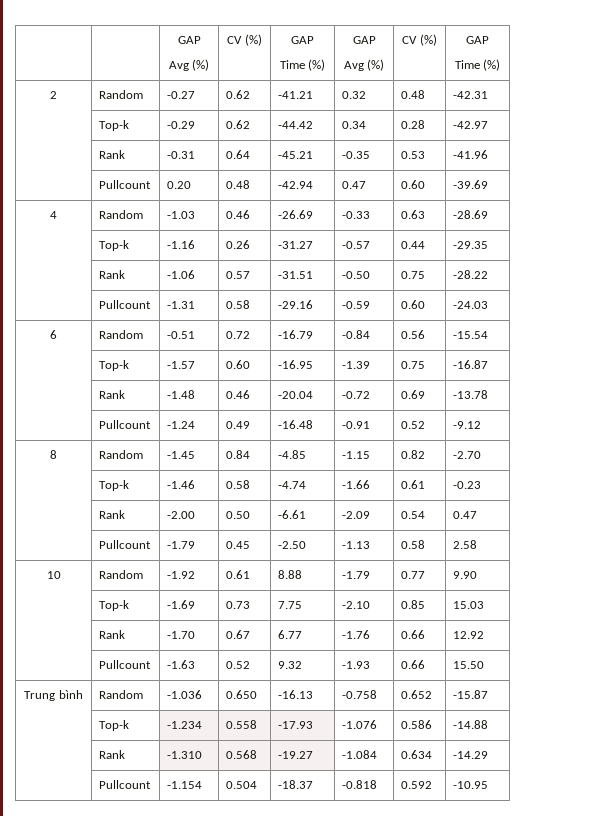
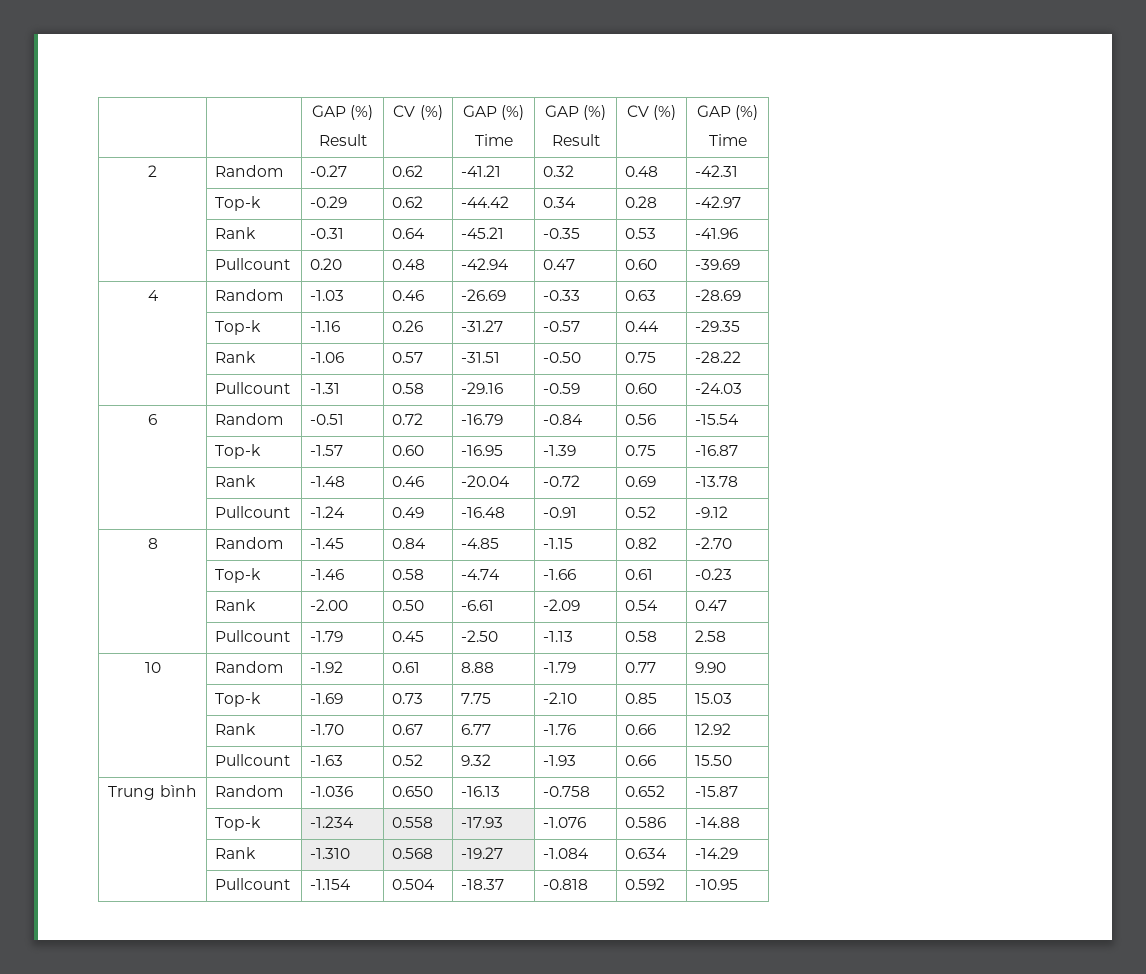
- | | GAP
- Avg (%) | CV (%) | GAP
- Time (%) | GAP
- Avg (%) | CV (%) | GAP
- Time (%)
+ | | GAP (%)
+ Result | CV (%) | GAP (%)
+ Time | GAP (%)
+ Result | CV (%) | GAP (%)
+ Time

